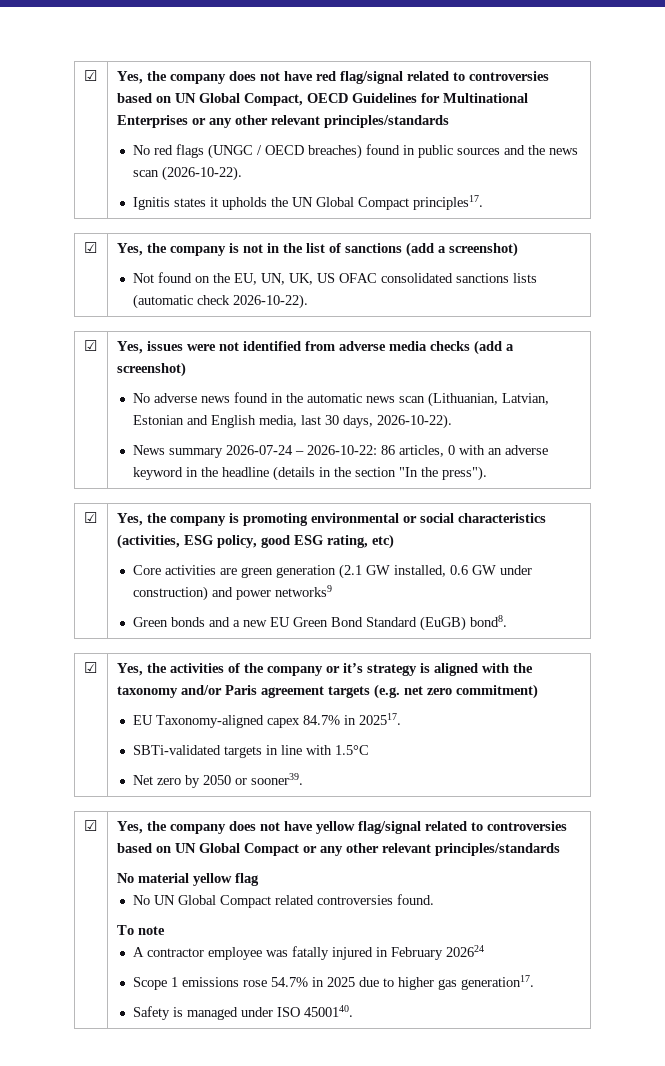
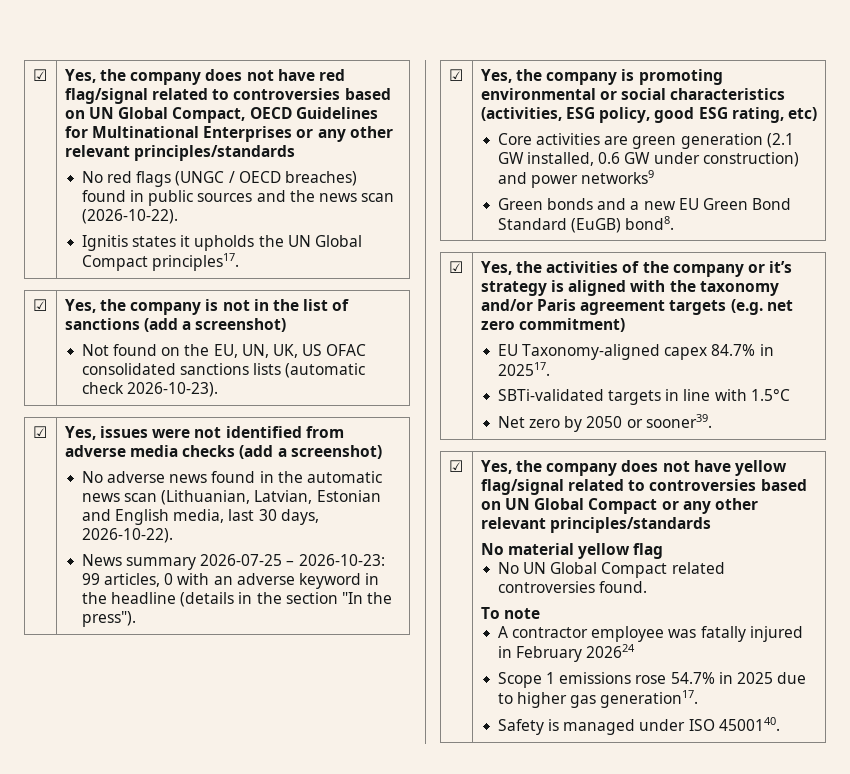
  ☑ | Yes, the company is not in the list of sanctions (add a screenshot)
- Not found on the EU, UN, UK, US OFAC consolidated sanctions lists (automatic check 2026-10-22).
+ Not found on the EU, UN, UK, US OFAC consolidated sanctions lists (automatic check 2026-10-23).
- News summary 2026-07-24 – 2026-10-22: 86 articles, 0 with an adverse keyword in the headline (details in the section "In the press").
+ News summary 2026-07-25 – 2026-10-23: 99 articles, 0 with an adverse keyword in the headline (details in the section "In the press").

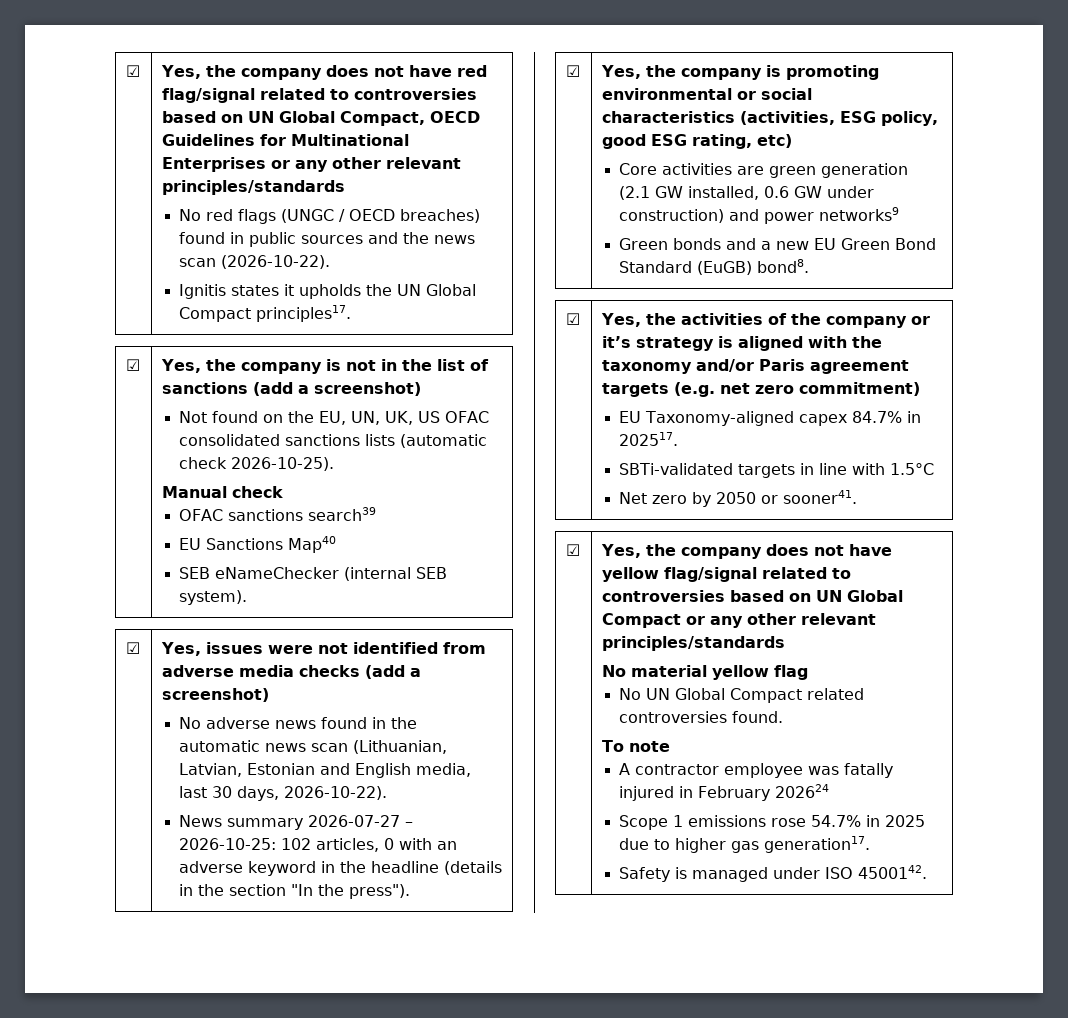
- Not found on the EU, UN, UK, US OFAC consolidated sanctions lists (automatic check 2026-10-23).
+ Not found on the EU, UN, UK, US OFAC consolidated sanctions lists (automatic check 2026-10-25).
+ Manual check
+ OFAC sanctions search39
+ EU Sanctions Map40
+ SEB eNameChecker (internal SEB system).
- News summary 2026-07-25 – 2026-10-23: 99 articles, 0 with an adverse keyword in the headline (details in the section "In the press").
+ News summary 2026-07-27 – 2026-10-25: 102 articles, 0 with an adverse keyword in the headline (details in the section "In the press").
- Net zero by 2050 or sooner39.
+ Net zero by 2050 or sooner41.
- Safety is managed under ISO 4500140.
+ Safety is managed under ISO 4500142.

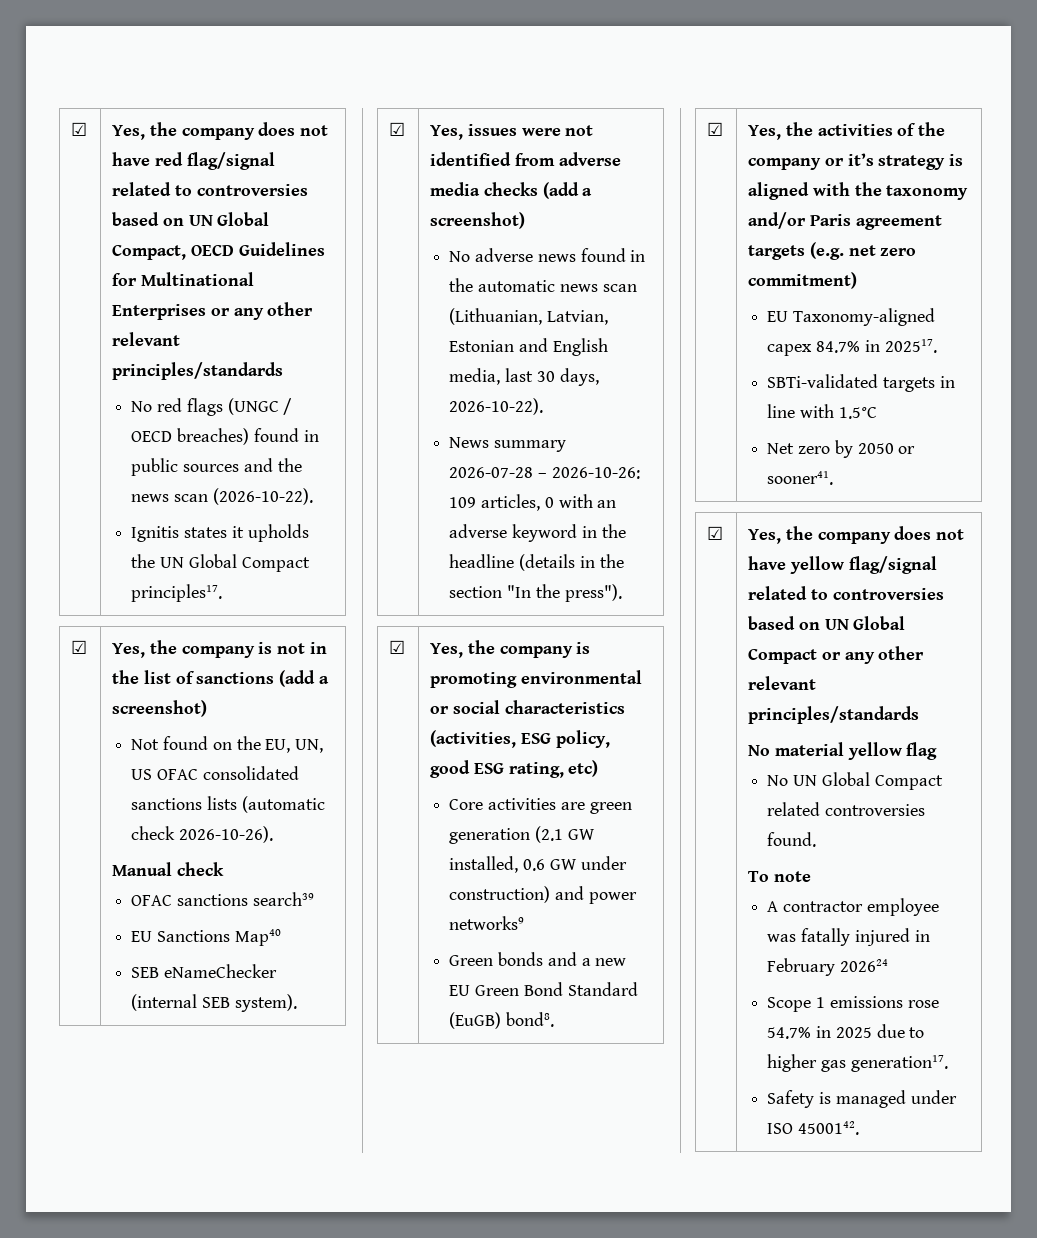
- Not found on the EU, UN, UK, US OFAC consolidated sanctions lists (automatic check 2026-10-25).
+ Not found on the EU, UN, US OFAC consolidated sanctions lists (automatic check 2026-10-26).
- News summary 2026-07-27 – 2026-10-25: 102 articles, 0 with an adverse keyword in the headline (details in the section "In the press").
+ News summary 2026-07-28 – 2026-10-26: 109 articles, 0 with an adverse keyword in the headline (details in the section "In the press").

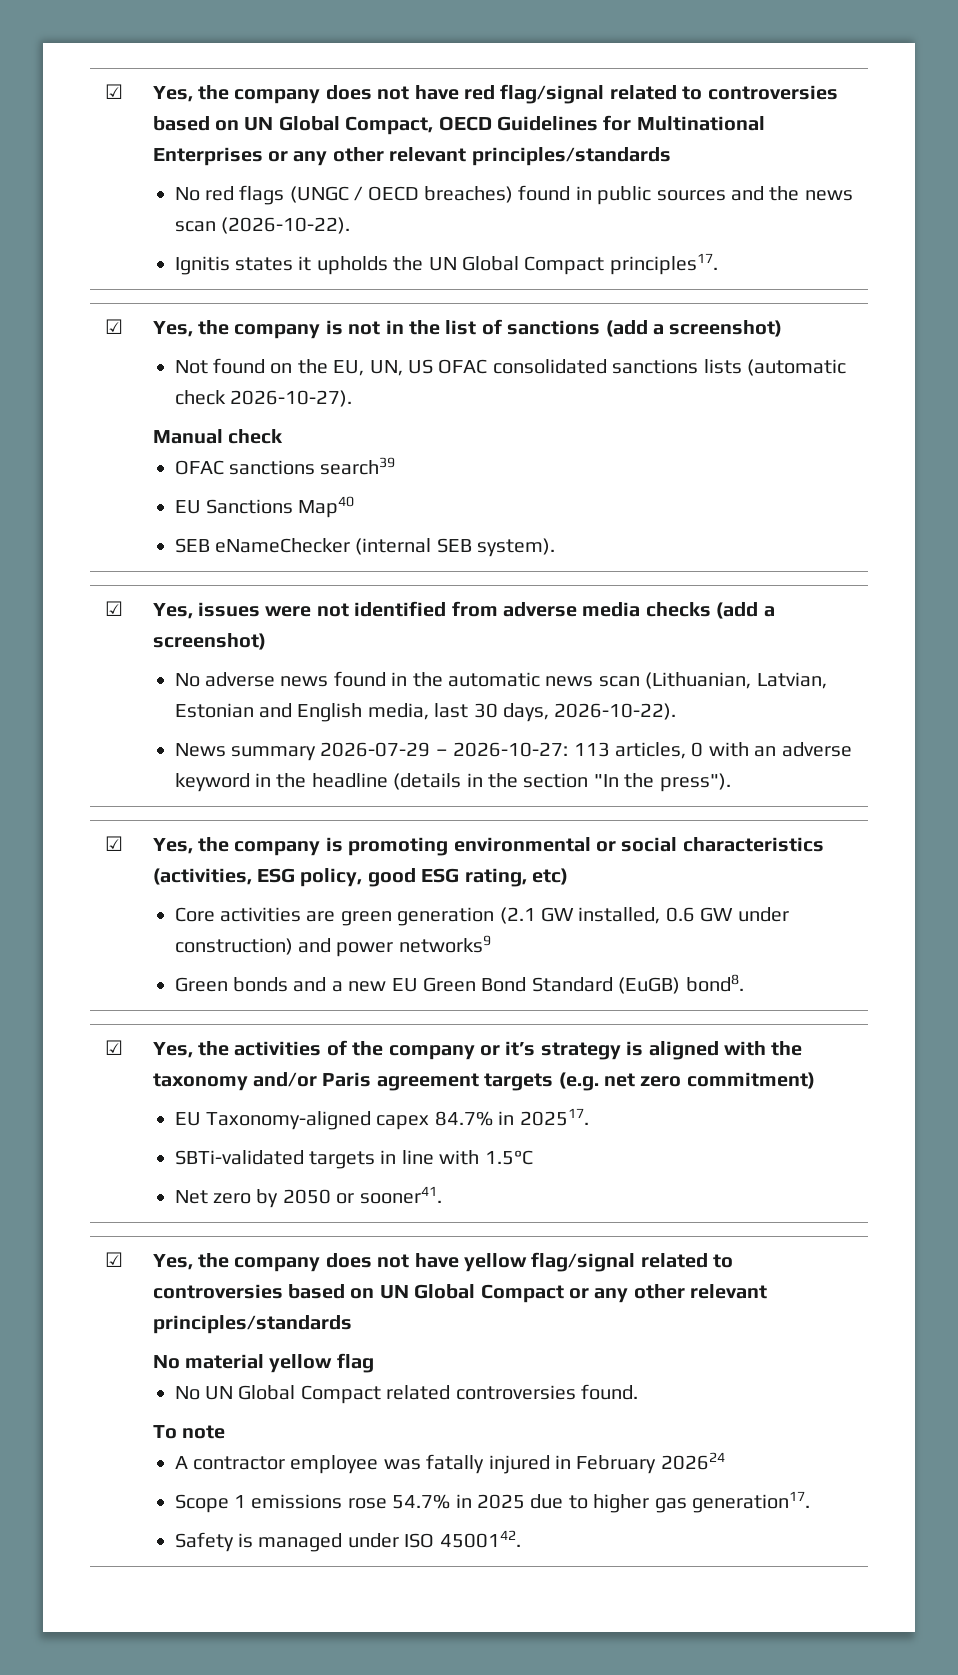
- Not found on the EU, UN, US OFAC consolidated sanctions lists (automatic check 2026-10-26).
+ Not found on the EU, UN, US OFAC consolidated sanctions lists (automatic check 2026-10-27).
- News summary 2026-07-28 – 2026-10-26: 109 articles, 0 with an adverse keyword in the headline (details in the section "In the press").
+ News summary 2026-07-29 – 2026-10-27: 113 articles, 0 with an adverse keyword in the headline (details in the section "In the press").

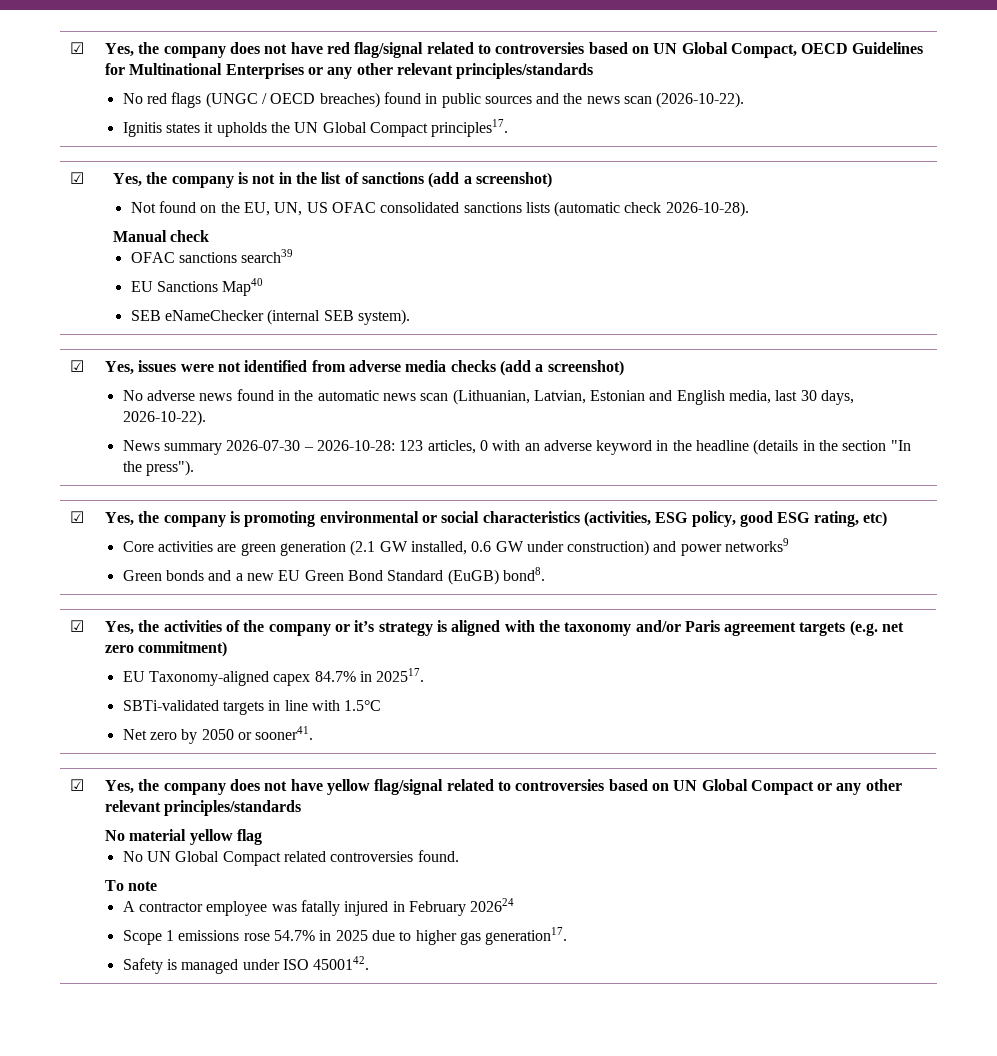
- Not found on the EU, UN, US OFAC consolidated sanctions lists (automatic check 2026-10-27).
+ Not found on the EU, UN, US OFAC consolidated sanctions lists (automatic check 2026-10-28).
- News summary 2026-07-29 – 2026-10-27: 113 articles, 0 with an adverse keyword in the headline (details in the section "In the press").
+ News summary 2026-07-30 – 2026-10-28: 123 articles, 0 with an adverse keyword in the headline (details in the section "In the press").

